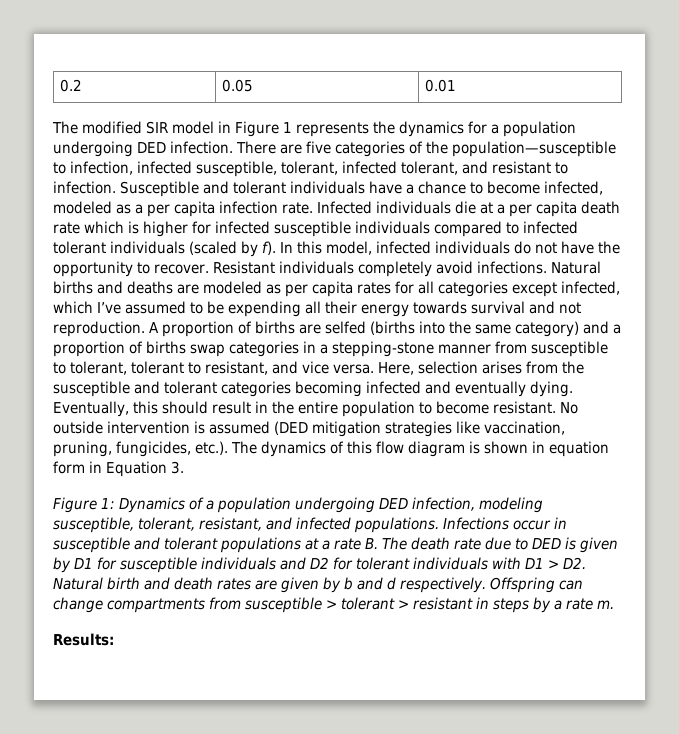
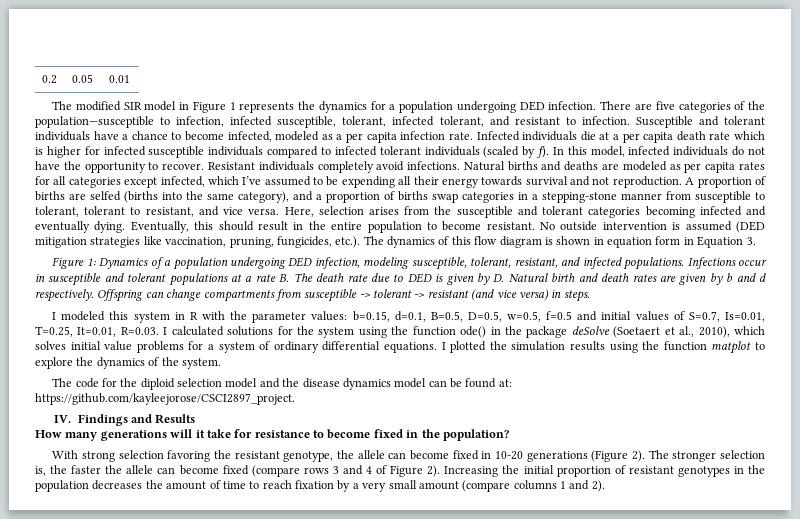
- A proportion of births are selfed (births into the same category) and a proportion of births swap categories in a stepping-stone manner from susceptible to tolerant, tolerant to resistant, and vice versa.
+ A proportion of births are selfed (births into the same category), and a proportion of births swap categories in a stepping-stone manner from susceptible to tolerant, tolerant to resistant, and vice versa.
- Infections occur in susceptible and tolerant populations at a rate B. The death rate due to DED is given by D1 for susceptible individuals and D2 for tolerant individuals with D1 > D2. Natural birth and death rates are given by b and d respectively.
+ Infections occur in susceptible and tolerant populations at a rate B. The death rate due to DED is given by D. Natural birth and death rates are given by b and d respectively.
- Offspring can change compartments from susceptible > tolerant > resistant in steps by a rate m.
- Results:
+ Offspring can change compartments from susceptible -> tolerant -> resistant (and vice versa) in steps.
+ I modeled this system in R with the parameter values: b=0.15, d=0.1, B=0.5, D=0.5, w=0.5, f=0.5 and initial values of S=0.7, Is=0.01, T=0.25, It=0.01, R=0.03. I calculated solutions for the system using the function ode() in the package deSolve (Soetaert et al., 2010), which solves initial value problems for a system of ordinary differential equations. I plotted the simulation results using the function matplot to explore the dynamics of the system.
+ The code for the diploid selection model and the disease dynamics model can be found at: https://github.com/kayleejorose/CSCI2897_project.
+ IV. Findings and Results
+ How many generations will it take for resistance to become fixed in the population?
+ With strong selection favoring the resistant genotype, the allele can become fixed in 10-20 generations (Figure 2). The stronger selection is, the faster the allele can become fixed (compare rows 3 and 4 of Figure 2). Increasing the initial proportion of resistant genotypes in the population decreases the amount of time to reach fixation by a very small amount (compare columns 1 and 2).

